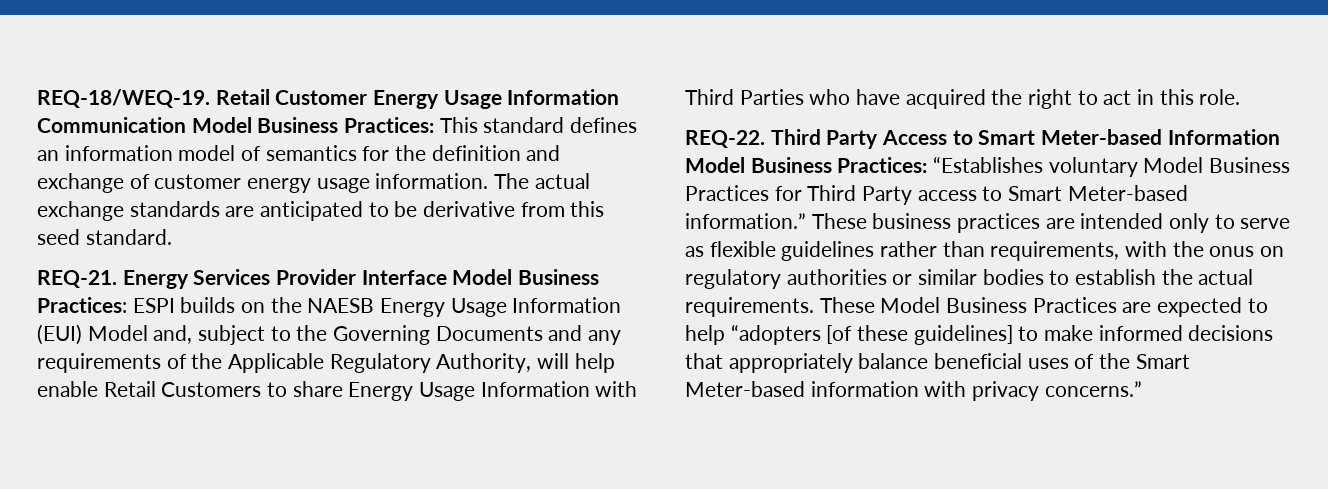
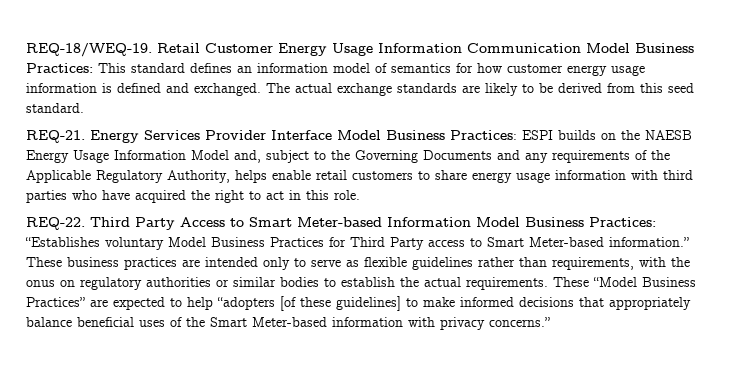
- Retail Customer Energy Usage Information Communication Model Business Practices: This standard defines an information model of semantics for the definition and exchange of customer energy usage information.
+ Retail Customer Energy Usage Information Communication Model Business Practices: This standard defines an information model of semantics for how customer energy usage information is defined and exchanged.
- The actual exchange standards are anticipated to be derivative from this seed standard.
+ The actual exchange standards are likely to be derived from this seed standard.
- Energy Services Provider Interface Model Business Practices: ESPI builds on the NAESB Energy Usage Information (EUI) Model and, subject to the Governing Documents and any requirements of the Applicable Regulatory Authority, will help enable Retail Customers to share Energy Usage Information with Third Parties who have acquired the right to act in this role.
+ Energy Services Provider Interface Model Business Practices: ESPI builds on the NAESB Energy Usage Information Model and, subject to the Governing Documents and any requirements of the Applicable Regulatory Authority, helps enable retail customers to share energy usage information with third parties who have acquired the right to act in this role.
- These Model Business Practices are expected to help “adopters [of these guidelines] to make informed decisions that appropriately balance beneficial uses of the Smart Meter-based information with privacy concerns.”
+ These “Model Business Practices” are expected to help “adopters [of these guidelines] to make informed decisions that appropriately balance beneficial uses of the Smart Meter-based information with privacy concerns.”

